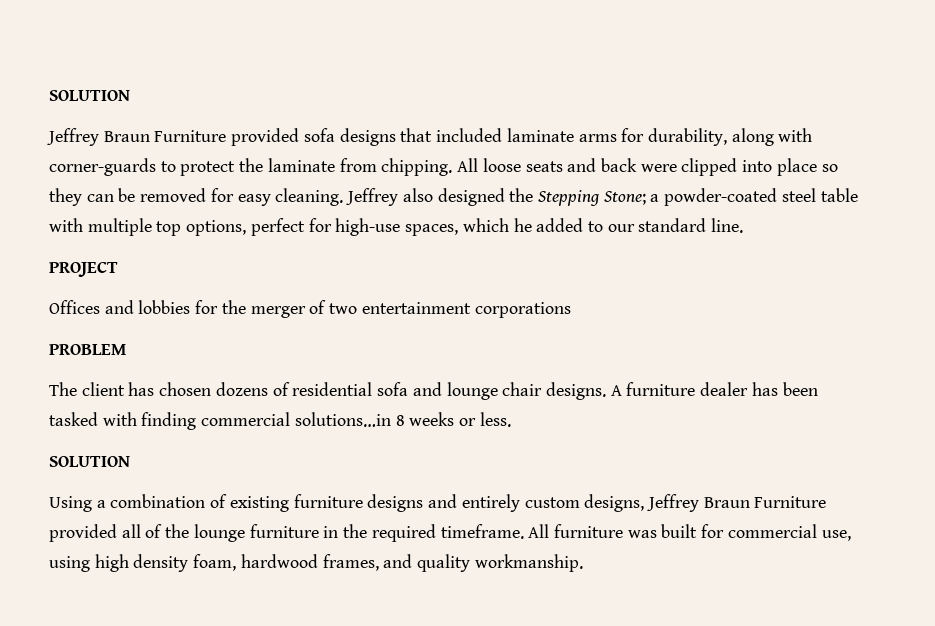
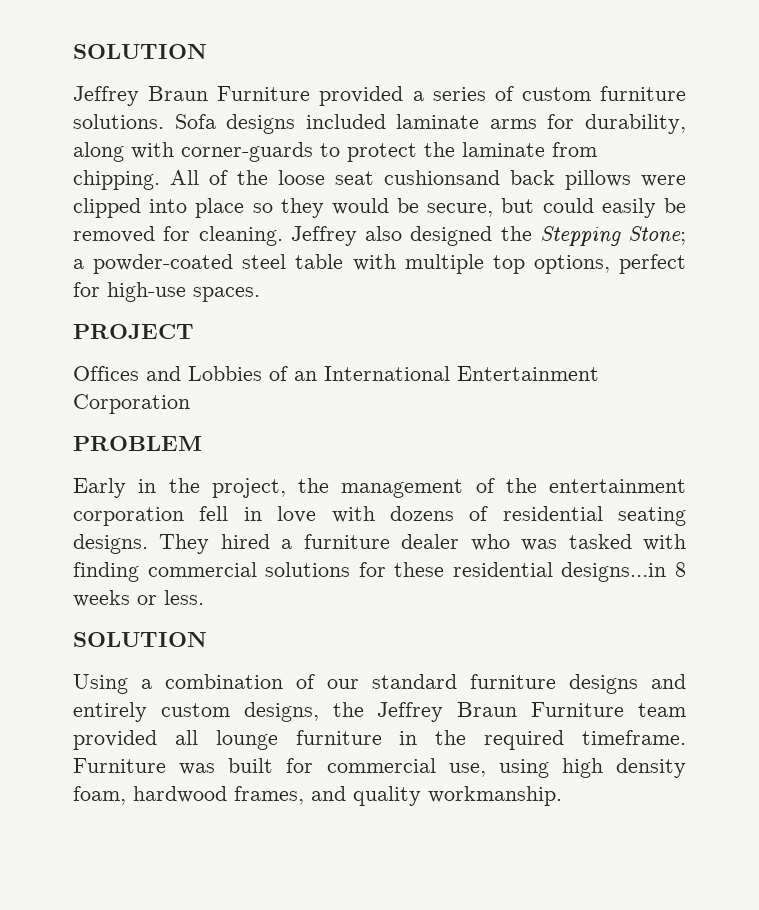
- Jeffrey Braun Furniture provided sofa designs that included laminate arms for durability, along with corner-guards to protect the laminate from chipping.
+ Jeffrey Braun Furniture provided a series of custom furniture solutions. Sofa designs included laminate arms for durability, along with corner-guards to protect the laminate from chipping.
- All loose seats and back were clipped into place so they can be removed for easy cleaning.
+ All of the loose seat cushionsand back pillows were clipped into place so they would be secure, but could easily be removed for cleaning.
- Jeffrey also designed the Stepping Stone; a powder-coated steel table with multiple top options, perfect for high-use spaces, which he added to our standard line.
+ Jeffrey also designed the Stepping Stone; a powder-coated steel table with multiple top options, perfect for high-use spaces.
  PROJECT
- Offices and lobbies for the merger of two entertainment corporations
+ Offices and Lobbies of an International Entertainment Corporation
  PROBLEM
- The client has chosen dozens of residential sofa and lounge chair designs. A furniture dealer has been tasked with finding commercial solutions…in 8 weeks or less.
+ Early in the project, the management of the entertainment corporation fell in love with dozens of residential seating designs. They hired a furniture dealer who was tasked with finding commercial solutions for these residential designs…in 8 weeks or less.
- Using a combination of existing furniture designs and entirely custom designs, Jeffrey Braun Furniture provided all of the lounge furniture in the required timeframe.
+ Using a combination of our standard furniture designs and entirely custom designs, the Jeffrey Braun Furniture team provided all lounge furniture in the required timeframe.
- All furniture was built for commercial use, using high density foam, hardwood frames, and quality workmanship.
+ Furniture was built for commercial use, using high density foam, hardwood frames, and quality workmanship.

